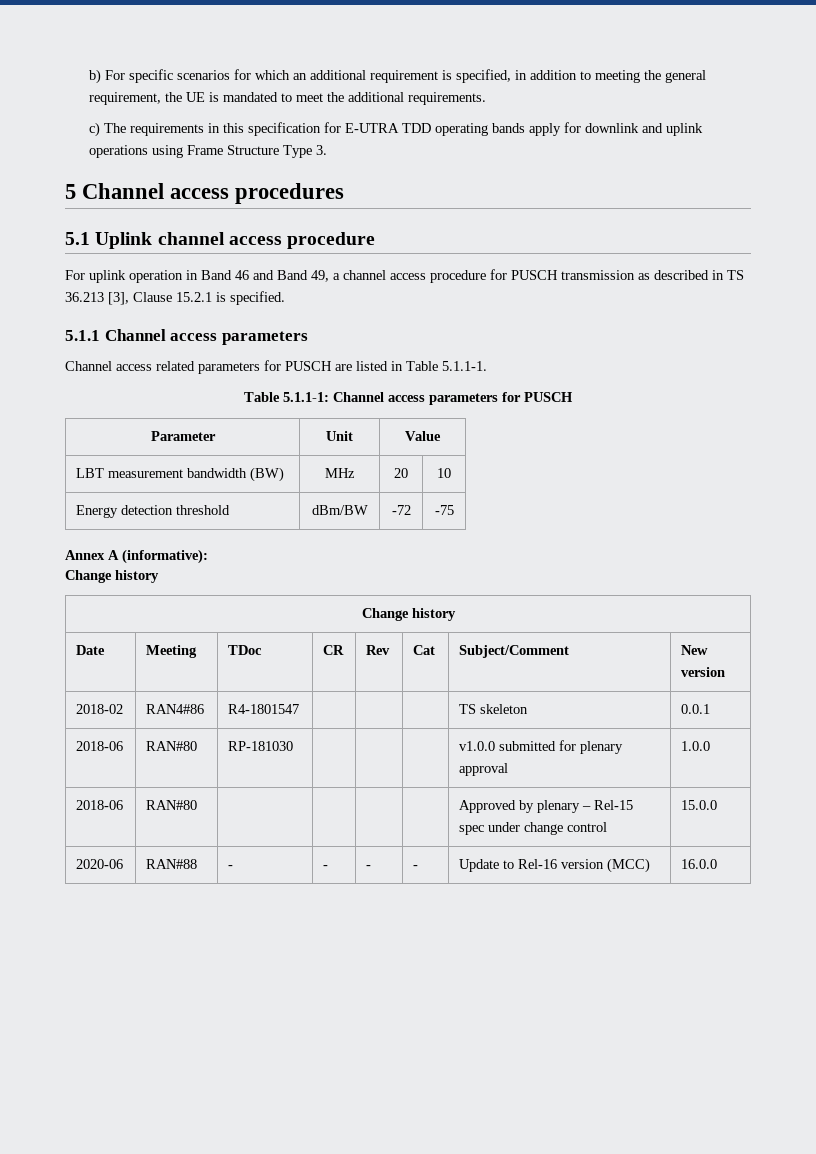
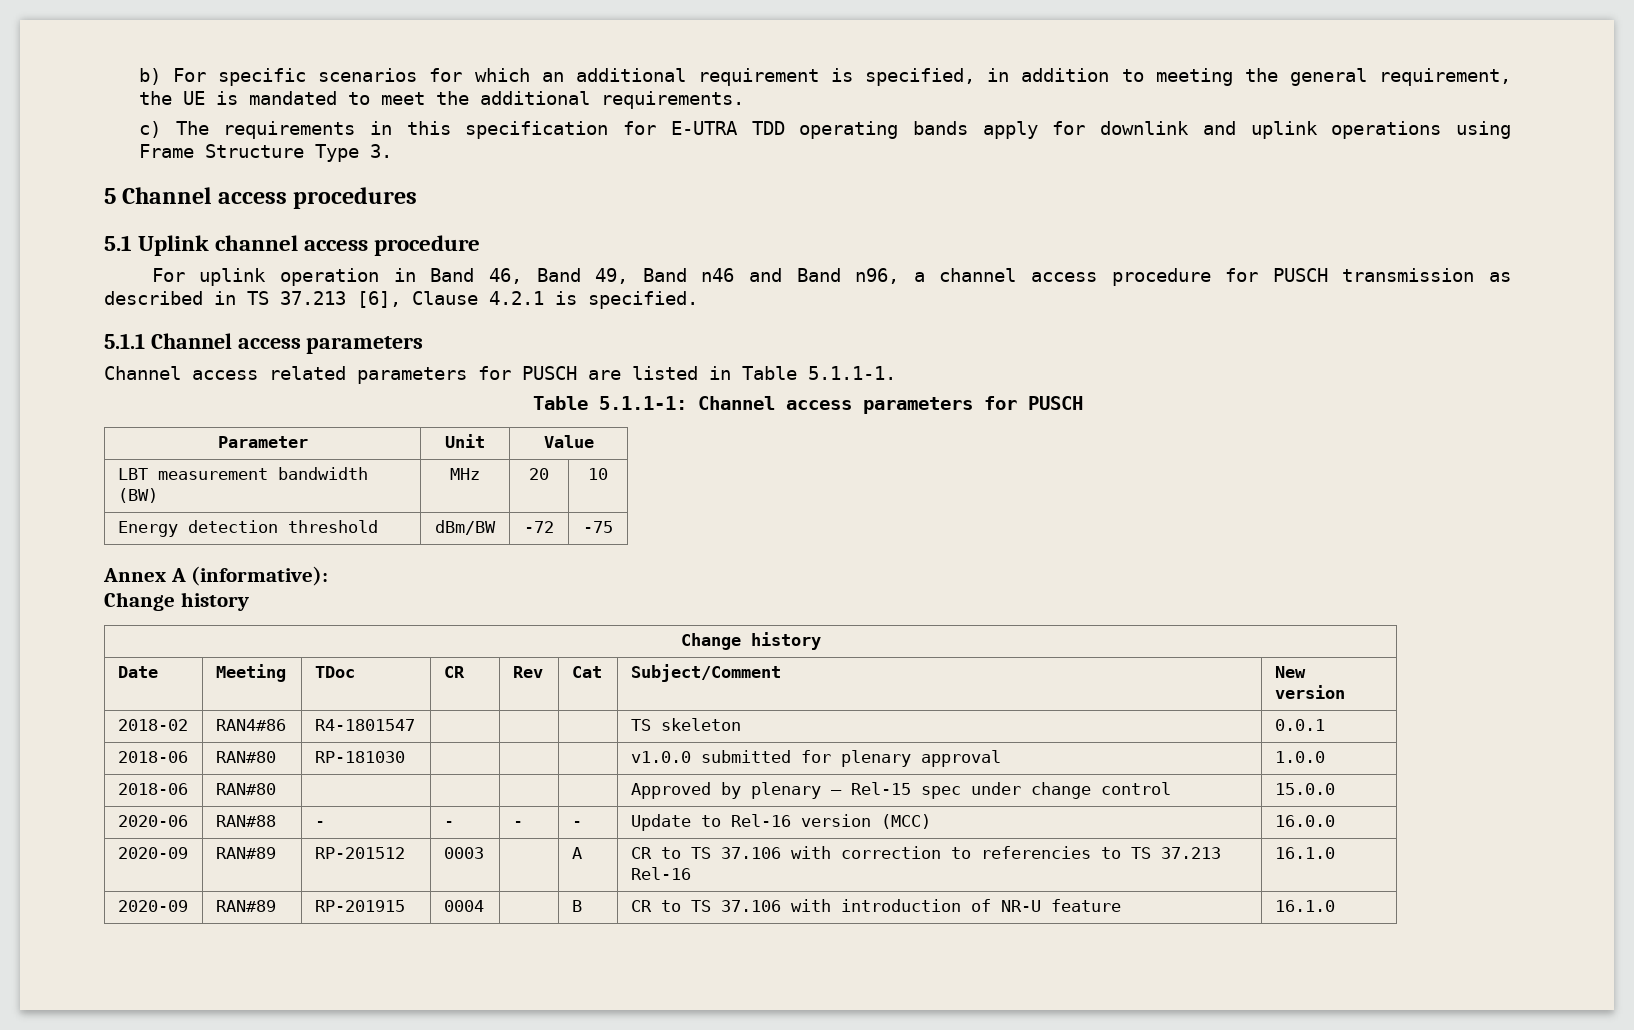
- For uplink operation in Band 46 and Band 49, a channel access procedure for PUSCH transmission as described in TS 36.213 [3], Clause 15.2.1 is specified.
+ For uplink operation in Band 46, Band 49, Band n46 and Band n96, a channel access procedure for PUSCH transmission as described in TS 37.213 [6], Clause 4.2.1 is specified.
+ 2020-09 | RAN#89 | RP-201512 | 0003 | | A | CR to TS 37.106 with correction to referencies to TS 37.213 Rel-16 | 16.1.0
+ 2020-09 | RAN#89 | RP-201915 | 0004 | | B | CR to TS 37.106 with introduction of NR-U feature | 16.1.0

